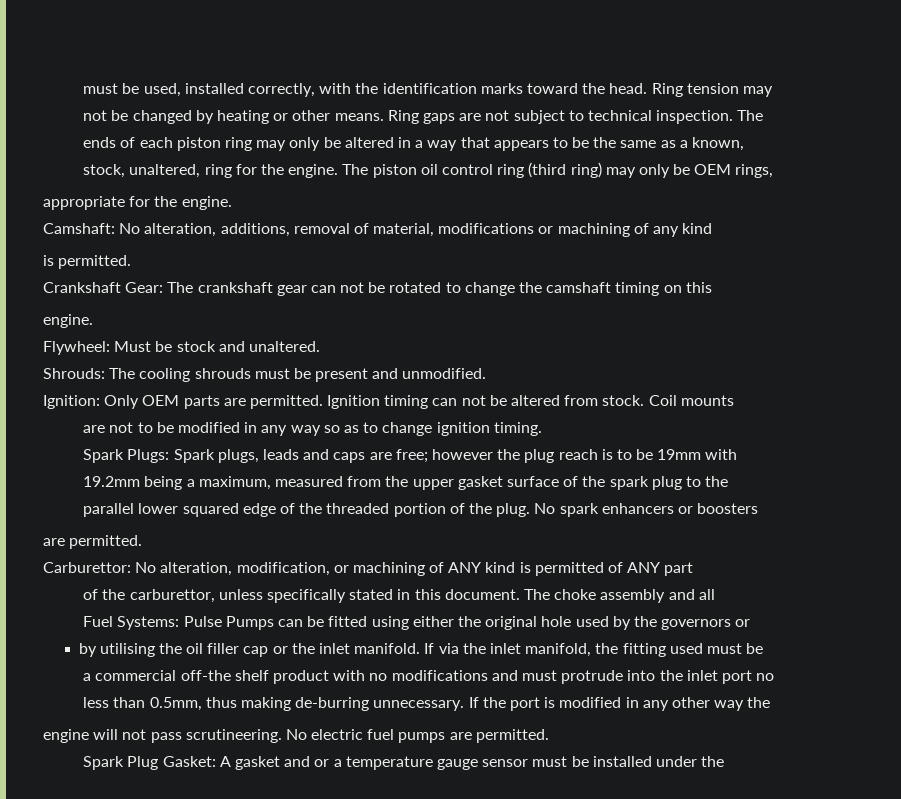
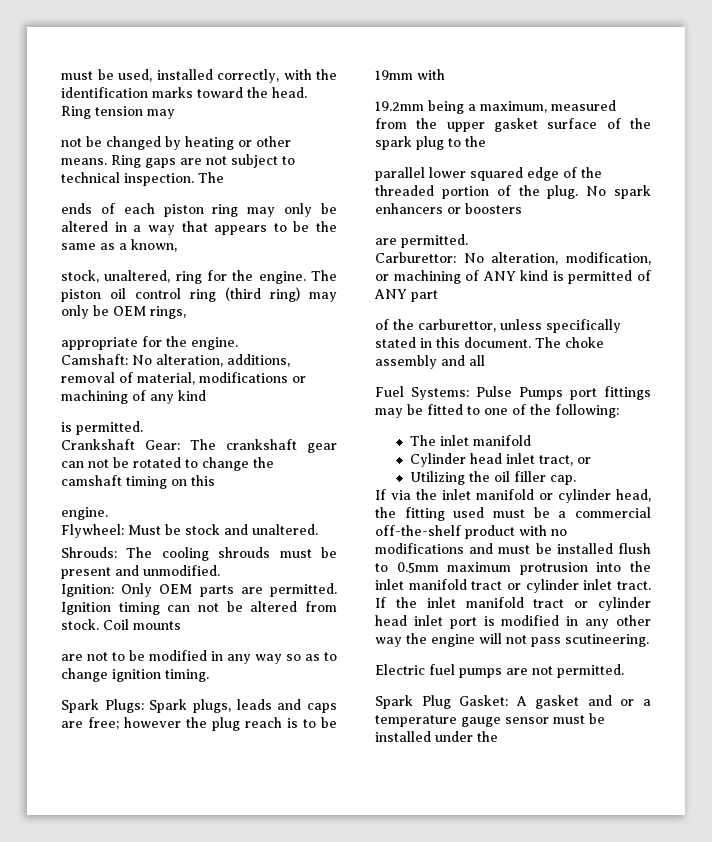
- Fuel Systems: Pulse Pumps can be fitted using either the original hole used by the governors or
+ Fuel Systems: Pulse Pumps port fittings may be fitted to one of the following:
+ The inlet manifold
+ Cylinder head inlet tract, or
- by utilising the oil filler cap or the inlet manifold. If via the inlet manifold, the fitting used must be
- a commercial off-the shelf product with no modifications and must protrude into the inlet port no
- less than 0.5mm, thus making de-burring unnecessary. If the port is modified in any other way the
- engine will not pass scrutineering. No electric fuel pumps are permitted.
+ Utilizing the oil filler cap.
+ If via the inlet manifold or cylinder head, the fitting used must be a commercial off-the-shelf product with no modifications and must be installed flush to 0.5mm maximum protrusion into the inlet manifold tract or cylinder inlet tract. If the inlet manifold tract or cylinder head inlet port is modified in any other way the engine will not pass scutineering.
+ Electric fuel pumps are not permitted.

